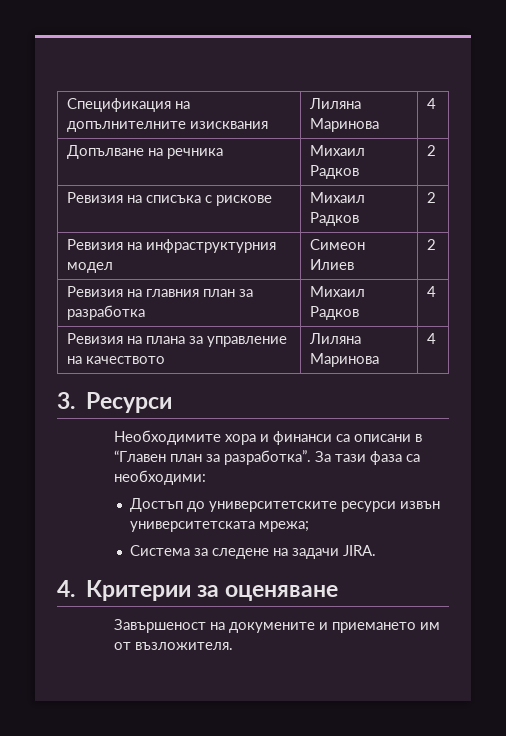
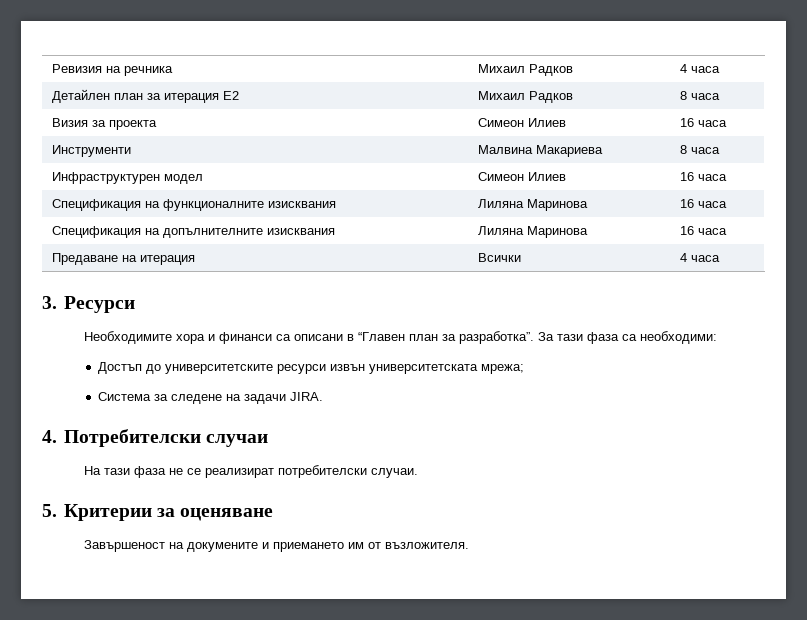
+ Ревизия на речника | Михаил Радков | 4 часа
+ Детайлен план за итерация Е2 | Михаил Радков | 8 часа
+ Визия за проекта | Симеон Илиев | 16 часа
+ Инструменти | Малвина Макариева | 8 часа
+ Инфраструктурен модел | Симеон Илиев | 16 часа
+ Спецификация на функционалните изисквания | Лиляна Маринова | 16 часа
- Спецификация на допълнителните изисквания | Лиляна Маринова | 4
- Допълване на речника | Михаил Радков | 2
- Ревизия на списъка с рискове | Михаил Радков | 2
- Ревизия на инфраструктурния модел | Симеон Илиев | 2
- Ревизия на главния план за разработка | Михаил Радков | 4
- Ревизия на плана за управление на качеството | Лиляна Маринова | 4
+ Спецификация на допълнителните изисквания | Лиляна Маринова | 16 часа
+ Предаване на итерация | Всички | 4 часа
- 4. Критерии за оценяване
+ 4. Потребителски случаи
+ На тази фаза не се реализират потребителски случаи.
+ 5. Критерии за оценяване

